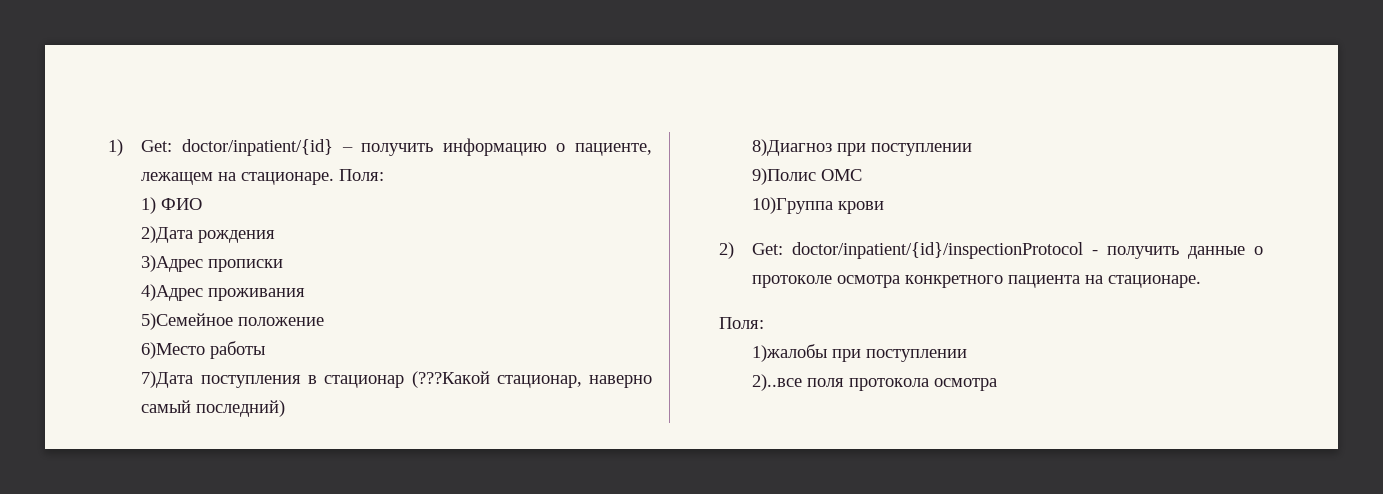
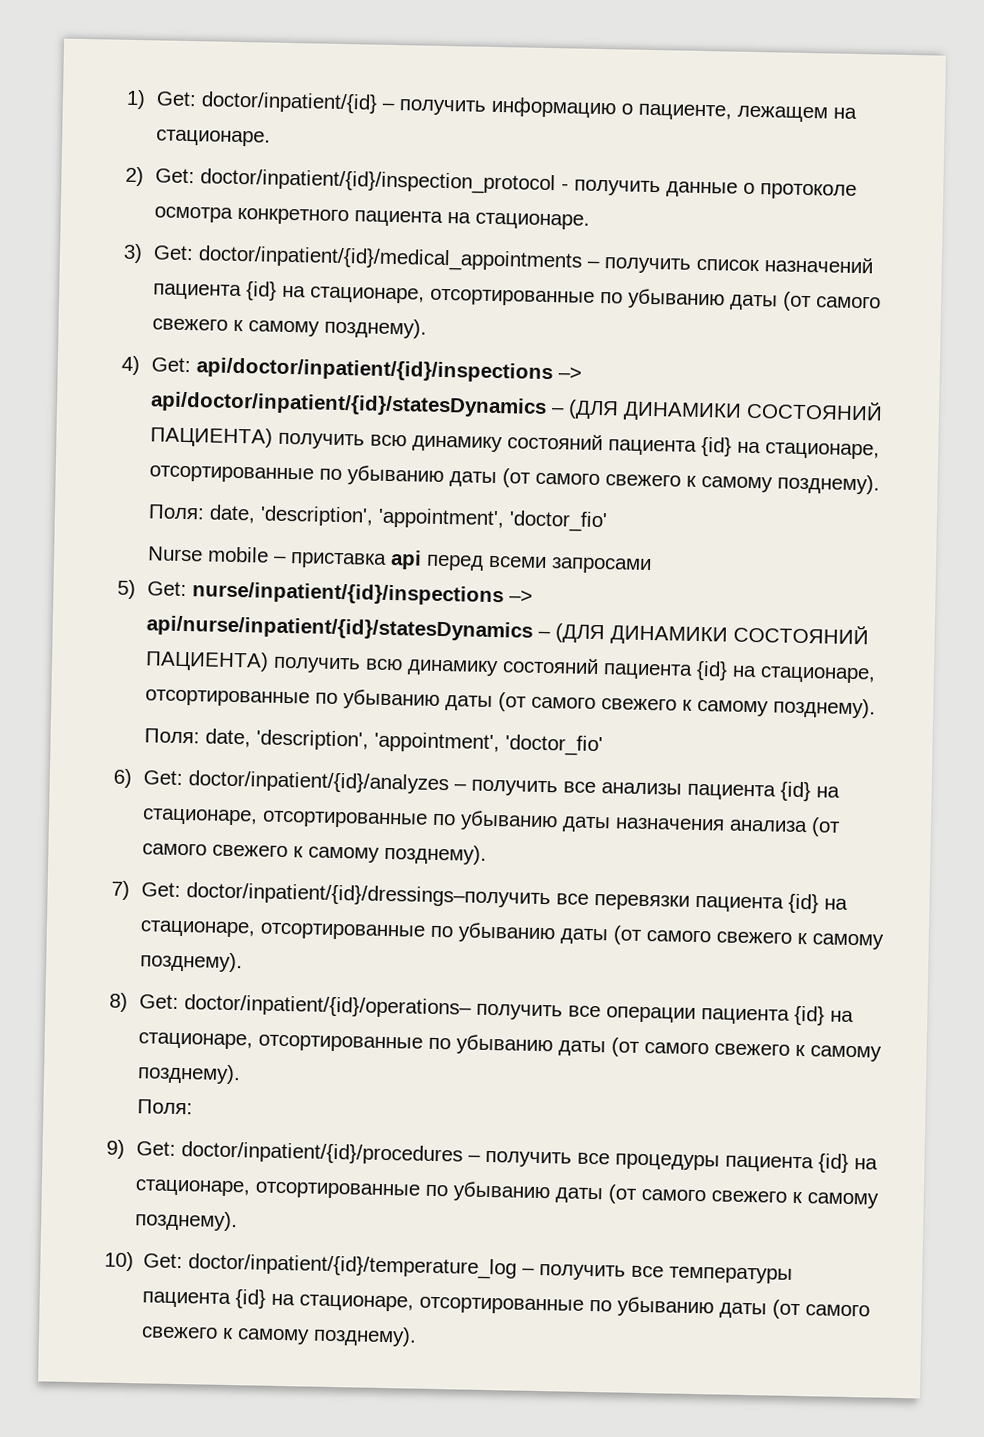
- 1) Get: doctor/inpatient/{id} – получить информацию о пациенте, лежащем на стационаре. Поля:
- 1) ФИО
- 2)Дата рождения
- 3)Адрес прописки
- 4)Адрес проживания
- 5)Семейное положение
- 6)Место работы
- 7)Дата поступления в стационар (???Какой стационар, наверно самый последний)
- 8)Диагноз при поступлении
- 9)Полис ОМС
- 10)Группа крови
+ 1) Get: doctor/inpatient/{id} – получить информацию о пациенте, лежащем на стационаре.
- 2) Get: doctor/inpatient/{id}/inspectionProtocol - получить данные о протоколе осмотра конкретного пациента на стационаре.
+ 2) Get: doctor/inpatient/{id}/inspection_protocol - получить данные о протоколе осмотра конкретного пациента на стационаре.
+ 3) Get: doctor/inpatient/{id}/medical_appointments – получить список назначений пациента {id} на стационаре, отсортированные по убыванию даты (от самого свежего к самому позднему).
+ 4) Get: api/doctor/inpatient/{id}/inspections –> api/doctor/inpatient/{id}/statesDynamics – (ДЛЯ ДИНАМИКИ СОСТОЯНИЙ ПАЦИЕНТА) получить всю динамику состояний пациента {id} на стационаре, отсортированные по убыванию даты (от самого свежего к самому позднему).
+ Поля: date, 'description', 'appointment', 'doctor_fio'
+ Nurse mobile – приставка api перед всеми запросами
+ 5) Get: nurse/inpatient/{id}/inspections –> api/nurse/inpatient/{id}/statesDynamics – (ДЛЯ ДИНАМИКИ СОСТОЯНИЙ ПАЦИЕНТА) получить всю динамику состояний пациента {id} на стационаре, отсортированные по убыванию даты (от самого свежего к самому позднему).
+ Поля: date, 'description', 'appointment', 'doctor_fio'
+ 6) Get: doctor/inpatient/{id}/analyzes – получить все анализы пациента {id} на стационаре, отсортированные по убыванию даты назначения анализа (от самого свежего к самому позднему).
+ 7) Get: doctor/inpatient/{id}/dressings–получить все перевязки пациента {id} на стационаре, отсортированные по убыванию даты (от самого свежего к самому позднему).
+ 8) Get: doctor/inpatient/{id}/operations– получить все операции пациента {id} на стационаре, отсортированные по убыванию даты (от самого свежего к самому позднему).
  Поля:
- 1)жалобы при поступлении
- 2)..все поля протокола осмотра
+ 9) Get: doctor/inpatient/{id}/procedures – получить все процедуры пациента {id} на стационаре, отсортированные по убыванию даты (от самого свежего к самому позднему).
+ 10) Get: doctor/inpatient/{id}/temperature_log – получить все температуры пациента {id} на стационаре, отсортированные по убыванию даты (от самого свежего к самому позднему).

